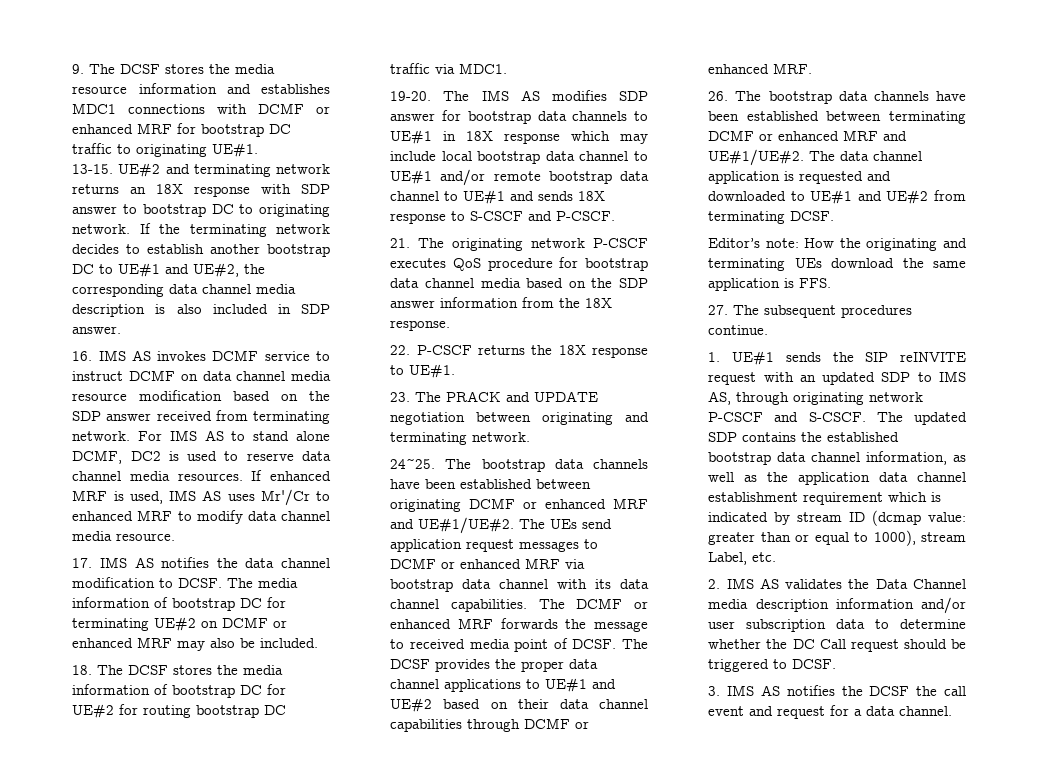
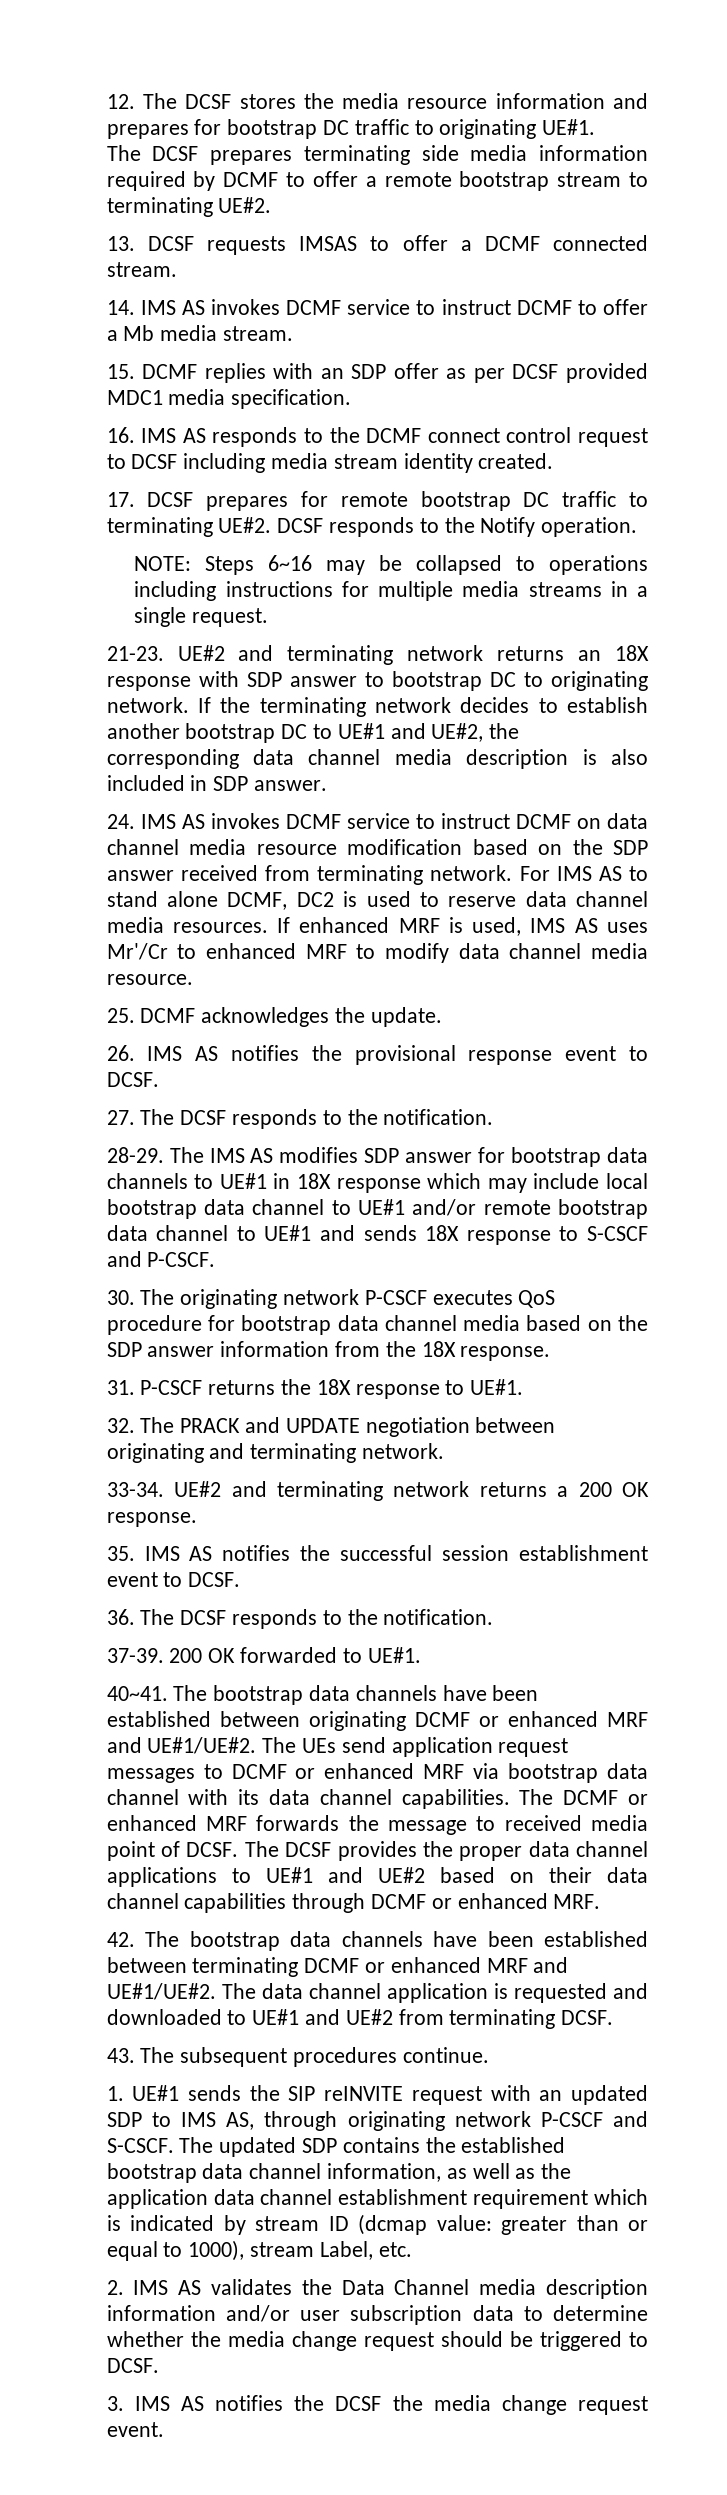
- 9. The DCSF stores the media resource information and establishes MDC1 connections with DCMF or enhanced MRF for bootstrap DC traffic to originating UE#1.
+ 12. The DCSF stores the media resource information and prepares for bootstrap DC traffic to originating UE#1.
- 13-15.
+ The DCSF prepares terminating side media information required by DCMF to offer a remote bootstrap stream to terminating UE#2.
+ 13. DCSF requests IMSAS to offer a DCMF connected stream.
+ 14. IMS AS invokes DCMF service to instruct DCMF to offer a Mb media stream.
+ 15. DCMF replies with an SDP offer as per DCSF provided MDC1 media specification.
+ 16. IMS AS responds to the DCMF connect control request to DCSF including media stream identity created.
+ 17. DCSF prepares for remote bootstrap DC traffic to terminating UE#2. DCSF responds to the Notify operation.
+ NOTE: Steps 6~16 may be collapsed to operations including instructions for multiple media streams in a single request.
+ 21-23.
- 16. IMS AS invokes DCMF service to instruct DCMF on data channel media resource modification based on the SDP answer received from terminating network.
+ 24. IMS AS invokes DCMF service to instruct DCMF on data channel media resource modification based on the SDP answer received from terminating network.
- 17. IMS AS notifies the data channel modification to DCSF. The media information of bootstrap DC for terminating UE#2 on DCMF or enhanced MRF may also be included.
- 18. The DCSF stores the media information of bootstrap DC for UE#2 for routing bootstrap DC traffic via MDC1.
- 19-20.
+ 25. DCMF acknowledges the update.
+ 26. IMS AS notifies the provisional response event to DCSF.
+ 27. The DCSF responds to the notification.
+ 28-29.
- 21. The originating network P-CSCF executes QoS procedure for bootstrap data channel media based on the SDP answer information from the 18X response.
+ 30. The originating network P-CSCF executes QoS procedure for bootstrap data channel media based on the SDP answer information from the 18X response.
- 22. P-CSCF returns the 18X response to UE#1.
+ 31. P-CSCF returns the 18X response to UE#1.
- 23. The PRACK and UPDATE negotiation between originating and terminating network.
+ 32. The PRACK and UPDATE negotiation between originating and terminating network.
- 24~25.
+ 33-34. UE#2 and terminating network returns a 200 OK response.
+ 35. IMS AS notifies the successful session establishment event to DCSF.
+ 36. The DCSF responds to the notification.
+ 37-39. 200 OK forwarded to UE#1.
+ 40~41.
- 26. The bootstrap data channels have been established between terminating DCMF or enhanced MRF and UE#1/UE#2.
+ 42. The bootstrap data channels have been established between terminating DCMF or enhanced MRF and UE#1/UE#2.
- Editor’s note: How the originating and terminating UEs download the same application is FFS.
- 27. The subsequent procedures continue.
+ 43. The subsequent procedures continue.
- 2. IMS AS validates the Data Channel media description information and/or user subscription data to determine whether the DC Call request should be triggered to DCSF.
+ 2. IMS AS validates the Data Channel media description information and/or user subscription data to determine whether the media change request should be triggered to DCSF.
- 3. IMS AS notifies the DCSF the call event and request for a data channel.
+ 3. IMS AS notifies the DCSF the media change request event.

